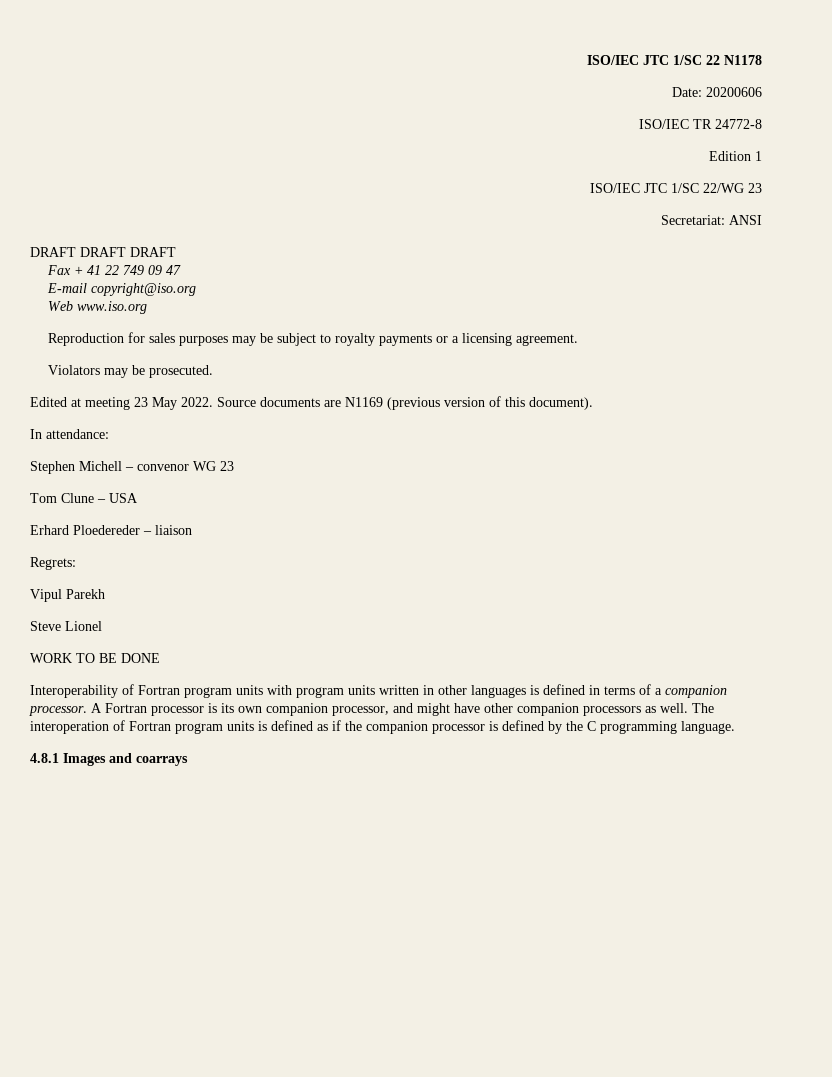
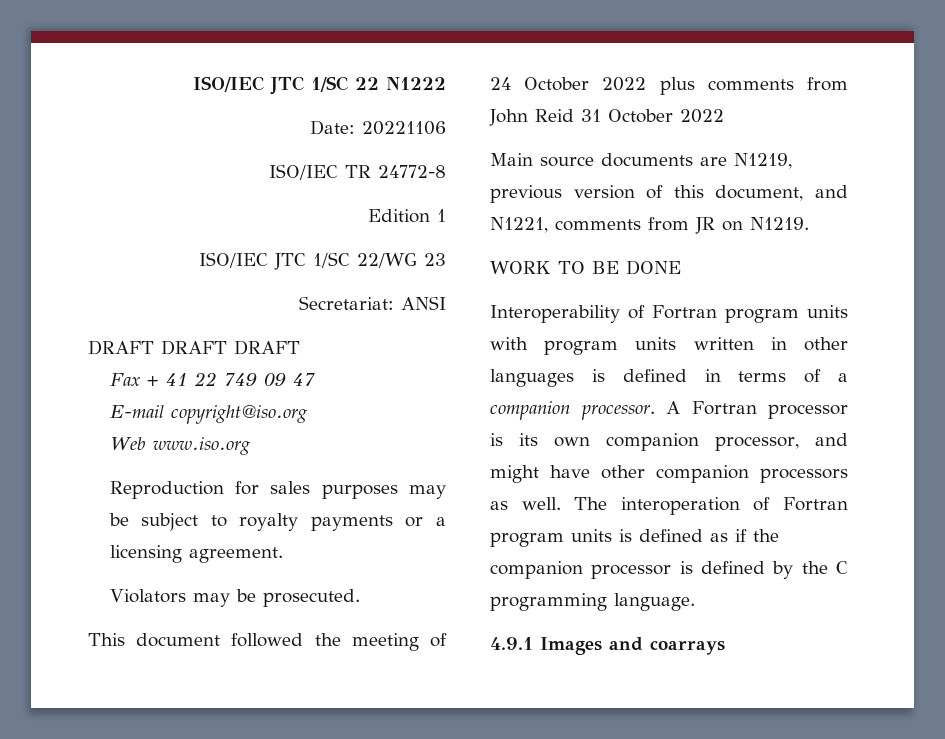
- ISO/IEC JTC 1/SC 22 N1178
+ ISO/IEC JTC 1/SC 22 N1222
- Date: 20200606
+ Date: 20221106
- Edited at meeting 23 May 2022. Source documents are N1169 (previous version of this document).
- In attendance:
- Stephen Michell – convenor WG 23
- Tom Clune – USA
- Erhard Ploedereder – liaison
- Regrets:
- Vipul Parekh
- Steve Lionel
+ This document followed the meeting of 24 October 2022 plus comments from John Reid 31 October 2022
+ Main source documents are N1219, previous version of this document, and N1221, comments from JR on N1219.
- 4.8.1 Images and coarrays
+ 4.9.1 Images and coarrays

